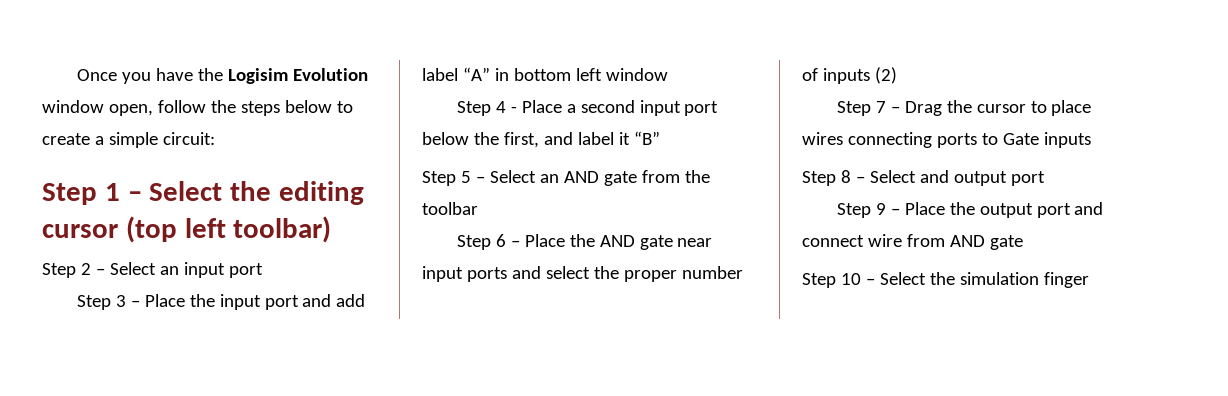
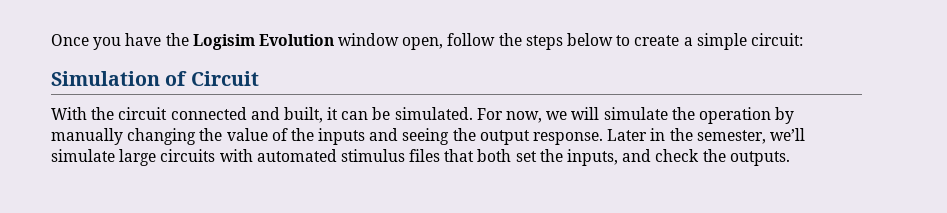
- Step 1 – Select the editing cursor (top left toolbar)
- Step 2 – Select an input port
- Step 3 – Place the input port and add label “A” in bottom left window
- Step 4 - Place a second input port below the first, and label it “B”
- Step 5 – Select an AND gate from the toolbar
- Step 6 – Place the AND gate near input ports and select the proper number of inputs (2)
- Step 7 – Drag the cursor to place wires connecting ports to Gate inputs
- Step 8 – Select and output port
- Step 9 – Place the output port and connect wire from AND gate
- Step 10 – Select the simulation finger
+ Simulation of Circuit
+ With the circuit connected and built, it can be simulated. For now, we will simulate the operation by manually changing the value of the inputs and seeing the output response. Later in the semester, we’ll simulate large circuits with automated stimulus files that both set the inputs, and check the outputs.

